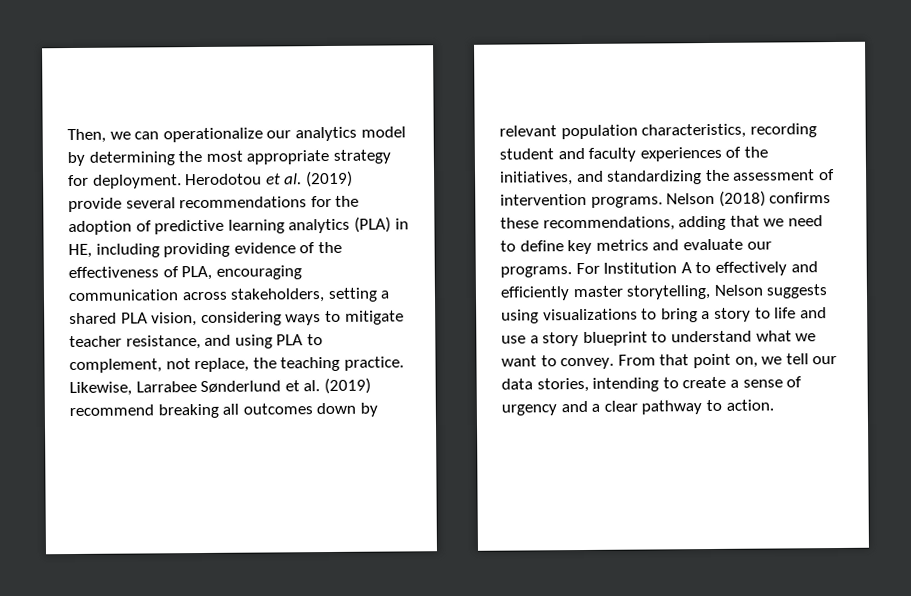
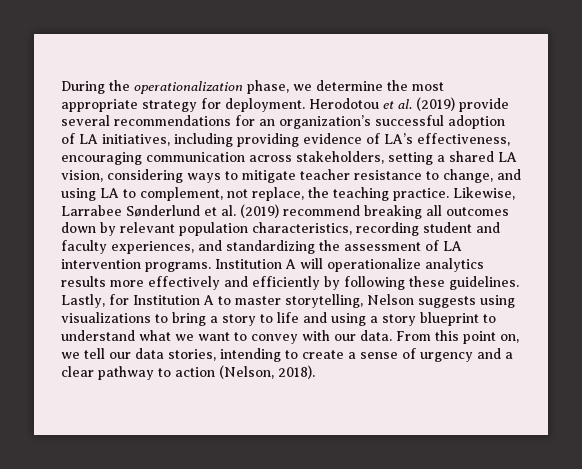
- Then, we can operationalize our analytics model by determining the most appropriate strategy for deployment.
+ During the operationalization phase, we determine the most appropriate strategy for deployment.
- Herodotou et al. (2019) provide several recommendations for the adoption of predictive learning analytics (PLA) in HE, including providing evidence of the effectiveness of PLA, encouraging communication across stakeholders, setting a shared PLA vision, considering ways to mitigate teacher resistance, and using PLA to complement, not replace, the teaching practice.
+ Herodotou et al. (2019) provide several recommendations for an organization’s successful adoption of LA initiatives, including providing evidence of LA’s effectiveness, encouraging communication across stakeholders, setting a shared LA vision, considering ways to mitigate teacher resistance to change, and using LA to complement, not replace, the teaching practice.
- Likewise, Larrabee Sønderlund et al. (2019) recommend breaking all outcomes down by relevant population characteristics, recording student and faculty experiences of the initiatives, and standardizing the assessment of intervention programs.
+ Likewise, Larrabee Sønderlund et al. (2019) recommend breaking all outcomes down by relevant population characteristics, recording student and faculty experiences, and standardizing the assessment of LA intervention programs.
- Nelson (2018) confirms these recommendations, adding that we need to define key metrics and evaluate our programs. For Institution A to effectively and efficiently master storytelling, Nelson suggests using visualizations to bring a story to life and use a story blueprint to understand what we want to convey. From that point on, we tell our data stories, intending to create a sense of urgency and a clear pathway to action.
+ Institution A will operationalize analytics results more effectively and efficiently by following these guidelines. Lastly, for Institution A to master storytelling, Nelson suggests using visualizations to bring a story to life and using a story blueprint to understand what we want to convey with our data. From this point on, we tell our data stories, intending to create a sense of urgency and a clear pathway to action (Nelson, 2018).

